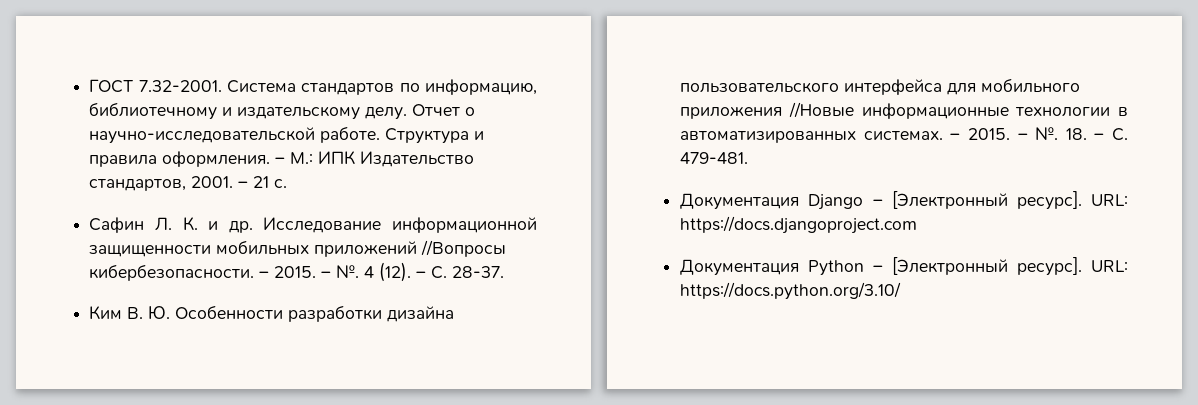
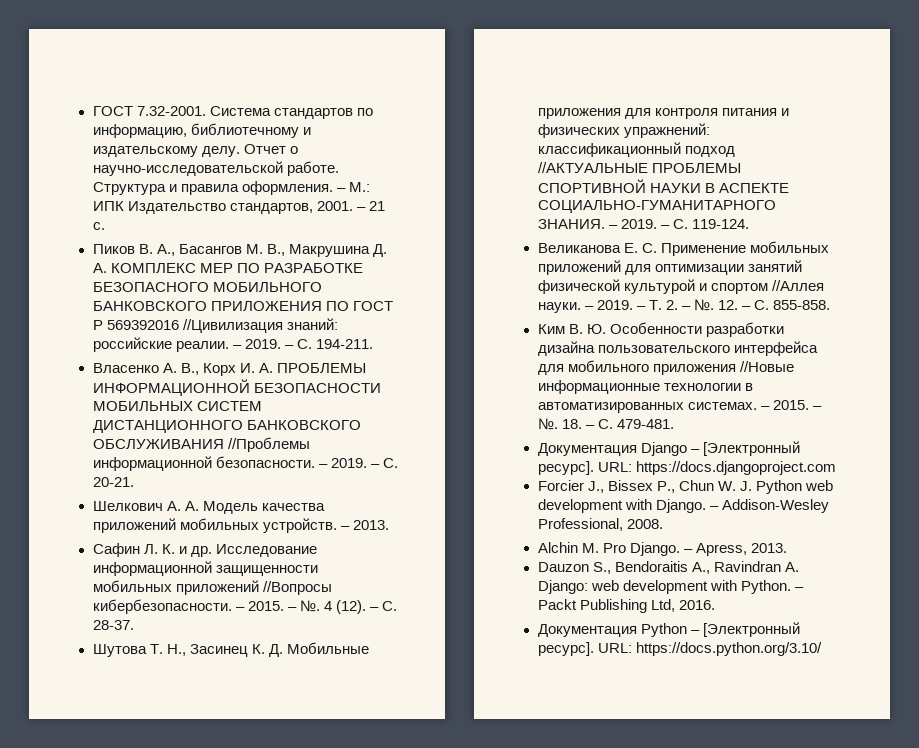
+ Пиков В. А., Басангов М. В., Макрушина Д. А. КОМПЛЕКС МЕР ПО РАЗРАБОТКЕ БЕЗОПАСНОГО МОБИЛЬНОГО БАНКОВСКОГО ПРИЛОЖЕНИЯ ПО ГОСТ Р 569392016 //Цивилизация знаний: российские реалии. – 2019. – С. 194-211.
+ Власенко А. В., Корх И. А. ПРОБЛЕМЫ ИНФОРМАЦИОННОЙ БЕЗОПАСНОСТИ МОБИЛЬНЫХ СИСТЕМ ДИСТАНЦИОННОГО БАНКОВСКОГО ОБСЛУЖИВАНИЯ //Проблемы информационной безопасности. – 2019. – С. 20-21.
+ Шелкович А. А. Модель качества приложений мобильных устройств. – 2013.
+ Шутова Т. Н., Засинец К. Д. Мобильные приложения для контроля питания и физических упражнений: классификационный подход //АКТУАЛЬНЫЕ ПРОБЛЕМЫ СПОРТИВНОЙ НАУКИ В АСПЕКТЕ СОЦИАЛЬНО-ГУМАНИТАРНОГО ЗНАНИЯ. – 2019. – С. 119-124.
+ Великанова Е. С. Применение мобильных приложений для оптимизации занятий физической культурой и спортом //Аллея науки. – 2019. – Т. 2. – №. 12. – С. 855-858.
+ Forcier J., Bissex P., Chun W. J. Python web development with Django. – Addison-Wesley Professional, 2008.
+ Alchin M. Pro Django. – Apress, 2013.
+ Dauzon S., Bendoraitis A., Ravindran A. Django: web development with Python. – Packt Publishing Ltd, 2016.

